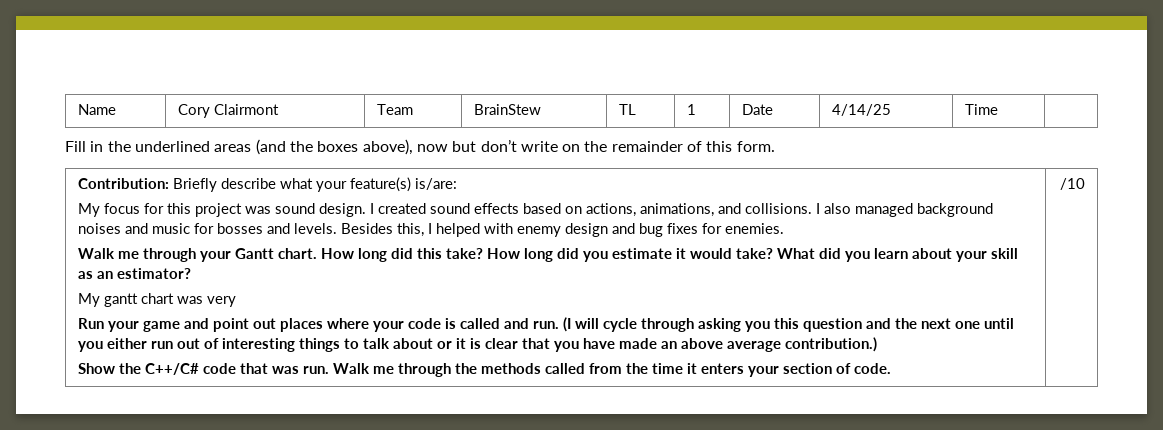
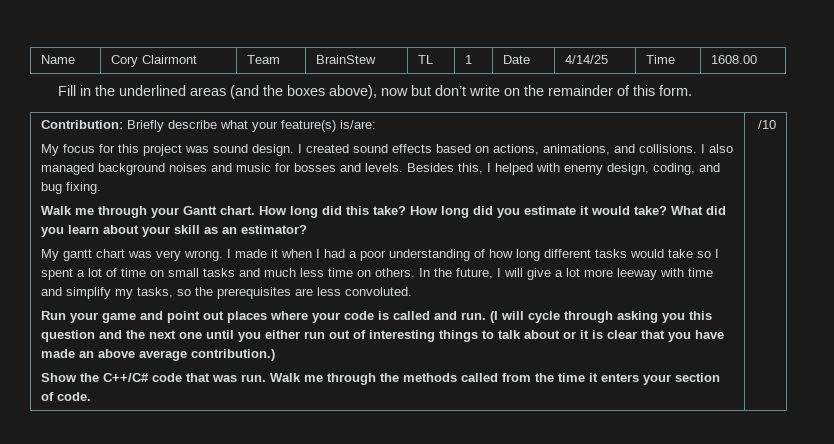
- Name | Cory Clairmont | Team | BrainStew | TL | 1 | Date | 4/14/25 | Time |
+ Name | Cory Clairmont | Team | BrainStew | TL | 1 | Date | 4/14/25 | Time | 1608.00
- Besides this, I helped with enemy design and bug fixes for enemies.
+ Besides this, I helped with enemy design, coding, and bug fixing.
- My gantt chart was very
+ My gantt chart was very wrong. I made it when I had a poor understanding of how long different tasks would take so I spent a lot of time on small tasks and much less time on others. In the future, I will give a lot more leeway with time and simplify my tasks, so the prerequisites are less convoluted.

